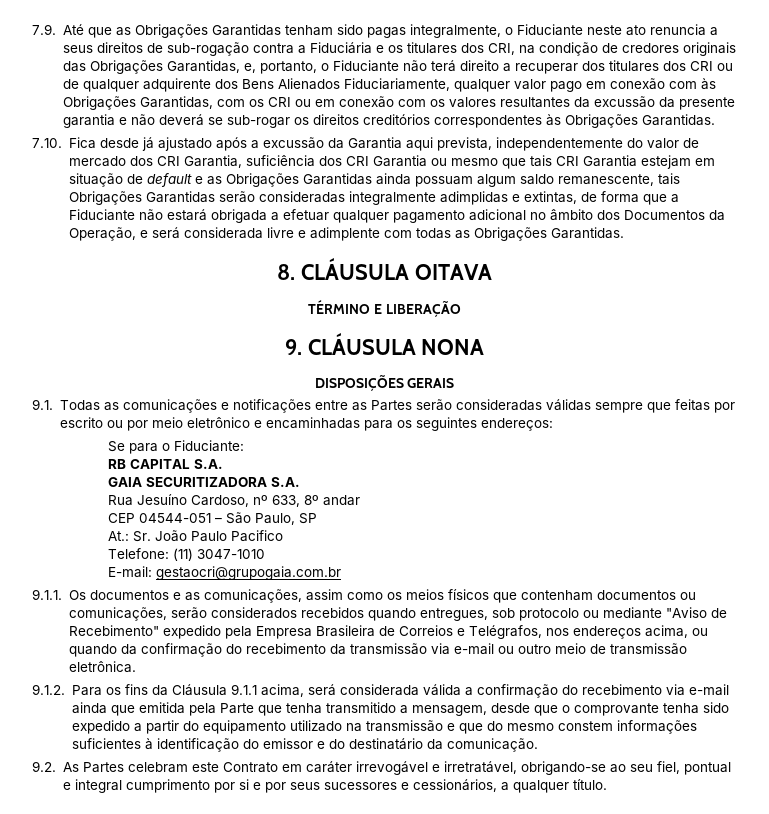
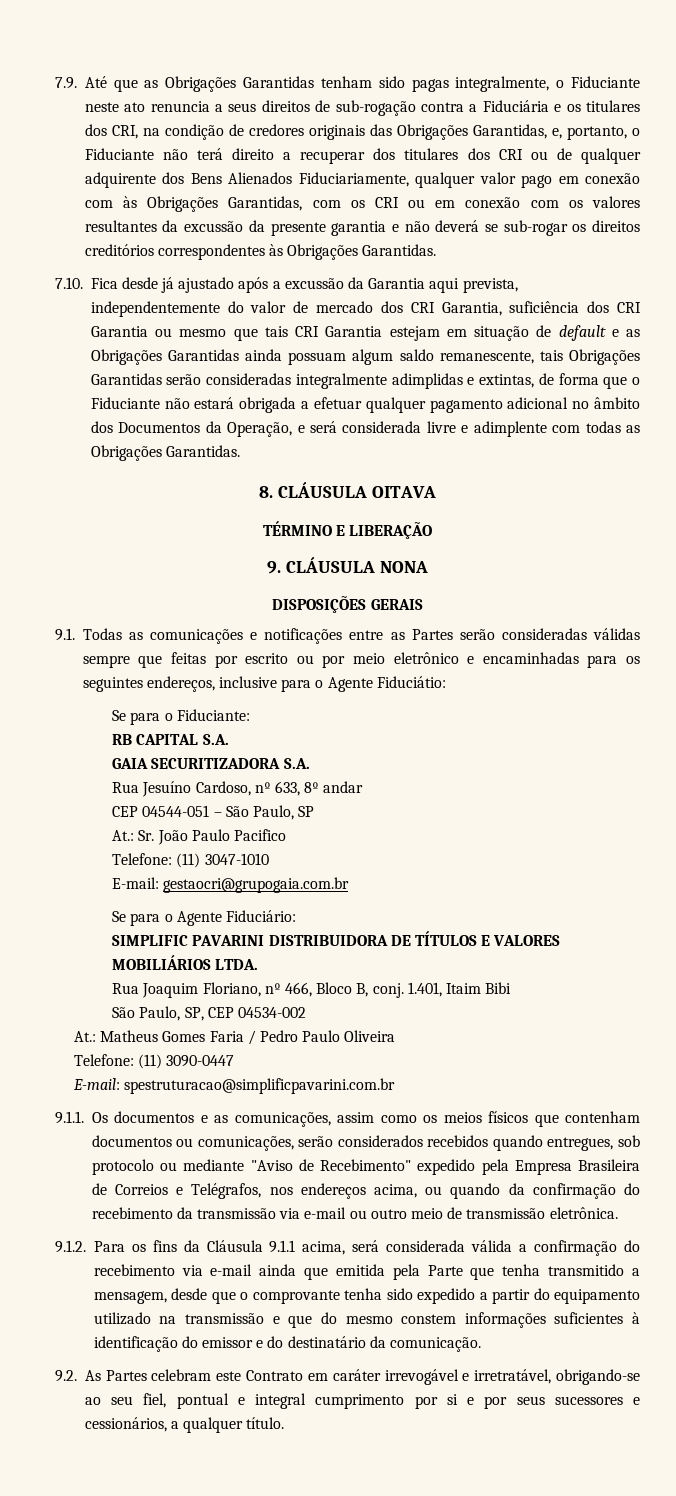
- 7.10. Fica desde já ajustado após a excussão da Garantia aqui prevista, independentemente do valor de mercado dos CRI Garantia, suficiência dos CRI Garantia ou mesmo que tais CRI Garantia estejam em situação de default e as Obrigações Garantidas ainda possuam algum saldo remanescente, tais Obrigações Garantidas serão consideradas integralmente adimplidas e extintas, de forma que a Fiduciante não estará obrigada a efetuar qualquer pagamento adicional no âmbito dos Documentos da Operação, e será considerada livre e adimplente com todas as Obrigações Garantidas.
+ 7.10. Fica desde já ajustado após a excussão da Garantia aqui prevista, independentemente do valor de mercado dos CRI Garantia, suficiência dos CRI Garantia ou mesmo que tais CRI Garantia estejam em situação de default e as Obrigações Garantidas ainda possuam algum saldo remanescente, tais Obrigações Garantidas serão consideradas integralmente adimplidas e extintas, de forma que o Fiduciante não estará obrigada a efetuar qualquer pagamento adicional no âmbito dos Documentos da Operação, e será considerada livre e adimplente com todas as Obrigações Garantidas.
- 9.1. Todas as comunicações e notificações entre as Partes serão consideradas válidas sempre que feitas por escrito ou por meio eletrônico e encaminhadas para os seguintes endereços:
+ 9.1. Todas as comunicações e notificações entre as Partes serão consideradas válidas sempre que feitas por escrito ou por meio eletrônico e encaminhadas para os seguintes endereços, inclusive para o Agente Fiduciátio:
+ Se para o Agente Fiduciário:
+ SIMPLIFIC PAVARINI DISTRIBUIDORA DE TÍTULOS E VALORES MOBILIÁRIOS LTDA.
+ Rua Joaquim Floriano, nº 466, Bloco B, conj. 1.401, Itaim Bibi
+ São Paulo, SP, CEP 04534-002
+ At.: Matheus Gomes Faria / Pedro Paulo Oliveira
+ Telefone: (11) 3090-0447
+ E-mail: spestruturacao@simplificpavarini.com.br

